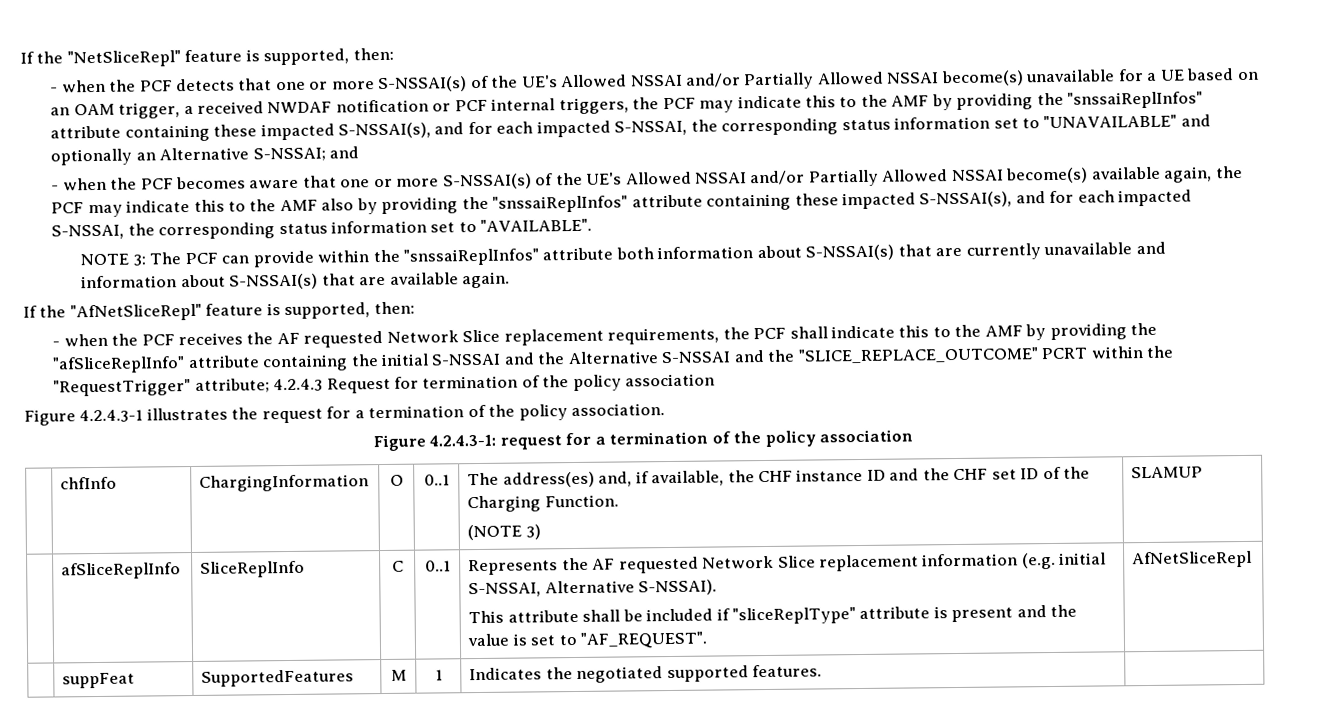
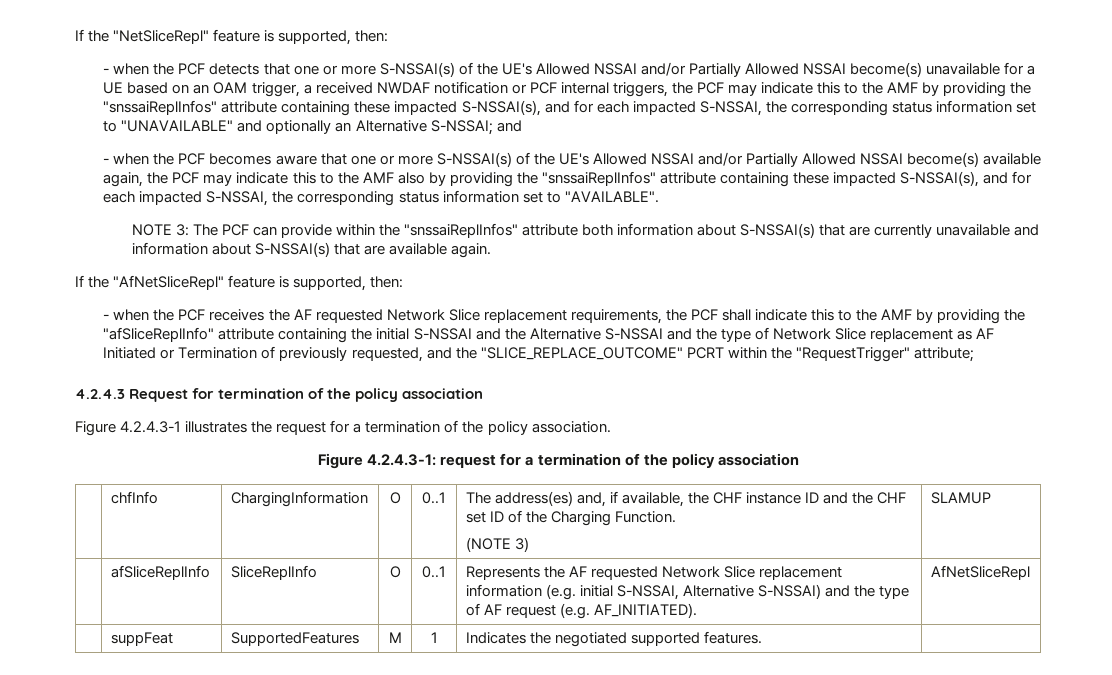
- - when the PCF receives the AF requested Network Slice replacement requirements, the PCF shall indicate this to the AMF by providing the "afSliceReplInfo" attribute containing the initial S-NSSAI and the Alternative S-NSSAI and the "SLICE_REPLACE_OUTCOME" PCRT within the "RequestTrigger" attribute; 4.2.4.3 Request for termination of the policy association
+ - when the PCF receives the AF requested Network Slice replacement requirements, the PCF shall indicate this to the AMF by providing the "afSliceReplInfo" attribute containing the initial S-NSSAI and the Alternative S-NSSAI and the type of Network Slice replacement as AF Initiated or Termination of previously requested, and the "SLICE_REPLACE_OUTCOME" PCRT within the "RequestTrigger" attribute;
+ 4.2.4.3 Request for termination of the policy association
- | afSliceReplInfo | SliceReplInfo | C | 0..1 | Represents the AF requested Network Slice replacement information (e.g. initial S-NSSAI, Alternative S-NSSAI).
- This attribute shall be included if "sliceReplType" attribute is present and the value is set to "AF_REQUEST". | AfNetSliceRepl
+ | afSliceReplInfo | SliceReplInfo | O | 0..1 | Represents the AF requested Network Slice replacement information (e.g. initial S-NSSAI, Alternative S-NSSAI) and the type of AF request (e.g. AF_INITIATED). | AfNetSliceRepl

